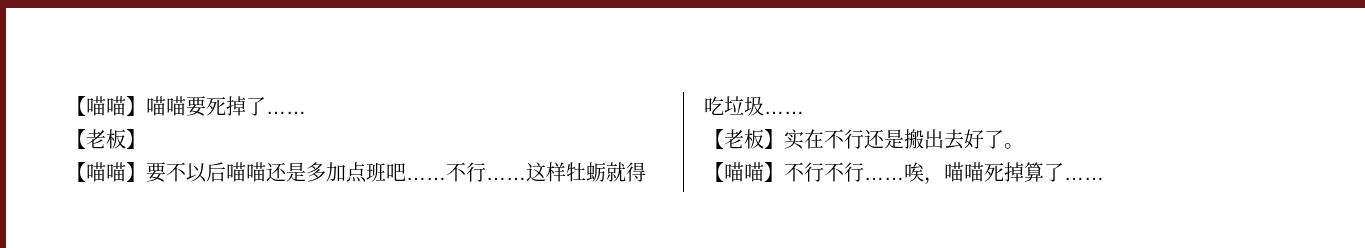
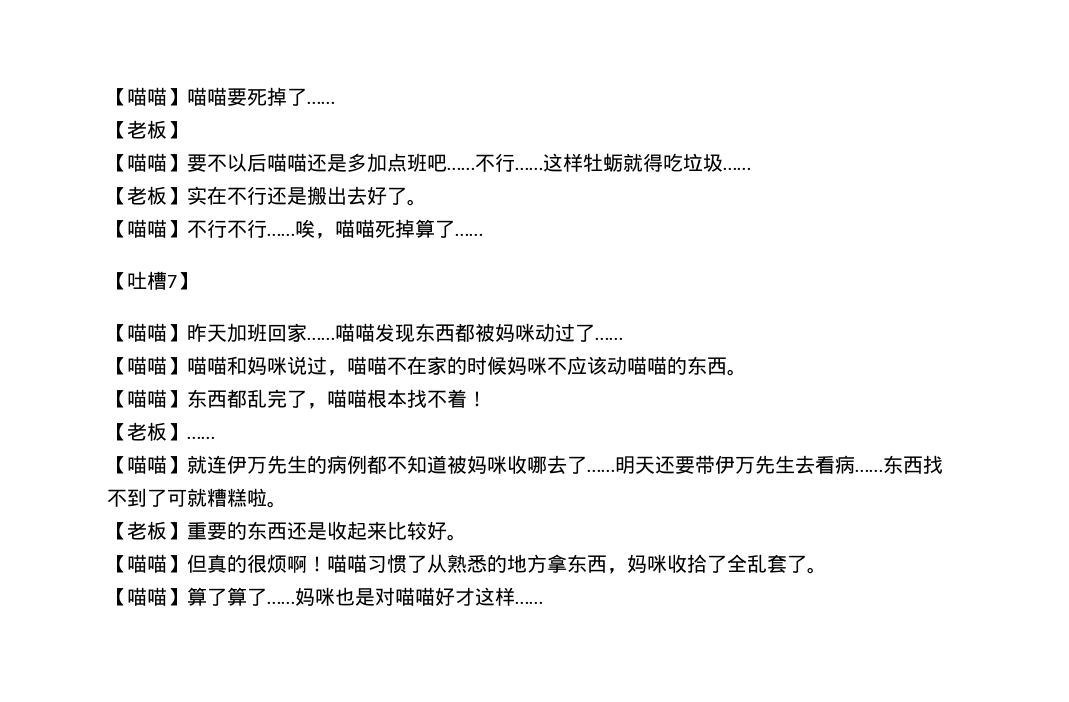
+ 【吐槽7】
+ 【喵喵】昨天加班回家……喵喵发现东西都被妈咪动过了……
+ 【喵喵】喵喵和妈咪说过，喵喵不在家的时候妈咪不应该动喵喵的东西。
+ 【喵喵】东西都乱完了，喵喵根本找不着！
+ 【老板】……
+ 【喵喵】就连伊万先生的病例都不知道被妈咪收哪去了……明天还要带伊万先生去看病……东西找不到了可就糟糕啦。
+ 【老板】重要的东西还是收起来比较好。
+ 【喵喵】但真的很烦啊！喵喵习惯了从熟悉的地方拿东西，妈咪收拾了全乱套了。
+ 【喵喵】算了算了……妈咪也是对喵喵好才这样……

